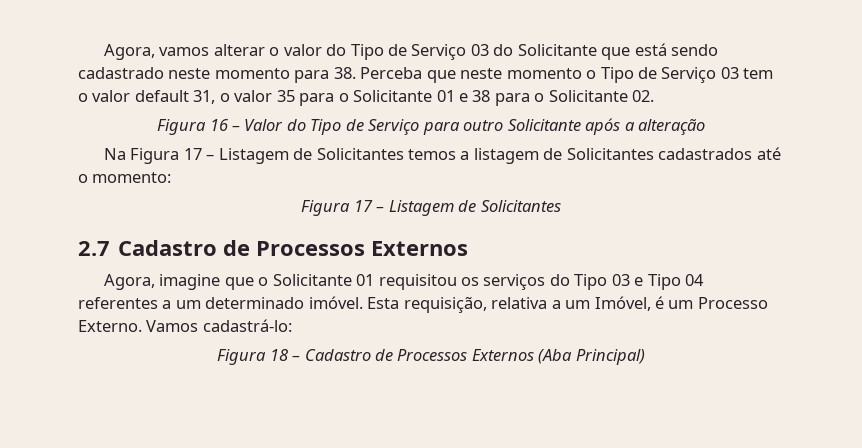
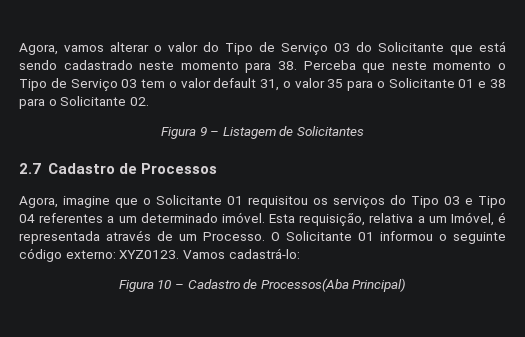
- Figura 16 – Valor do Tipo de Serviço para outro Solicitante após a alteração
- Na Figura 17 – Listagem de Solicitantes temos a listagem de Solicitantes cadastrados até o momento:
- Figura 17 – Listagem de Solicitantes
+ Figura 9 – Listagem de Solicitantes
- 2.7 Cadastro de Processos Externos
+ 2.7 Cadastro de Processos
- Esta requisição, relativa a um Imóvel, é um Processo Externo.
+ Esta requisição, relativa a um Imóvel, é representada através de um Processo. O Solicitante 01 informou o seguinte código externo: XYZ0123.
- Figura 18 – Cadastro de Processos Externos (Aba Principal)
+ Figura 10 – Cadastro de Processos(Aba Principal)

